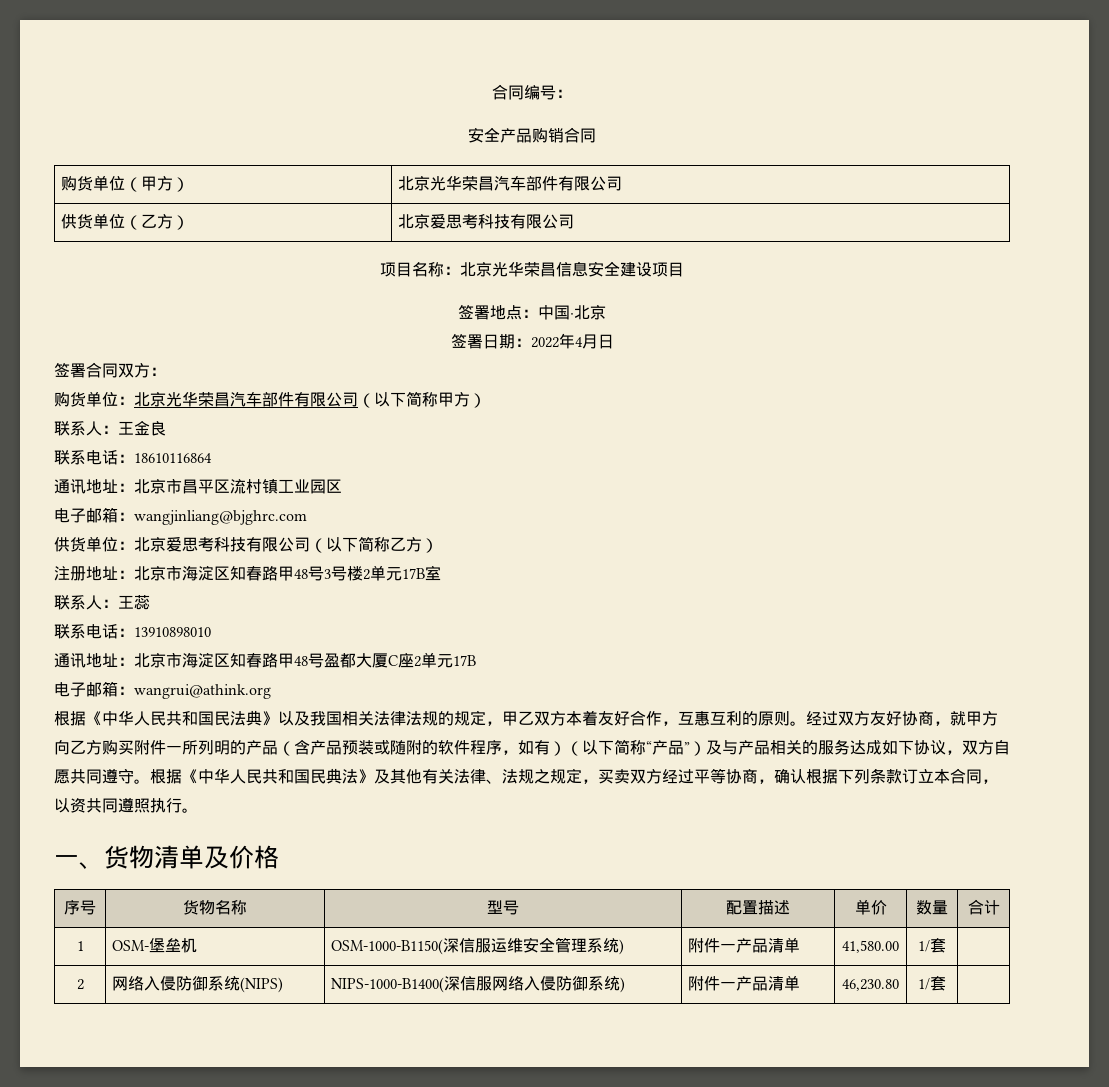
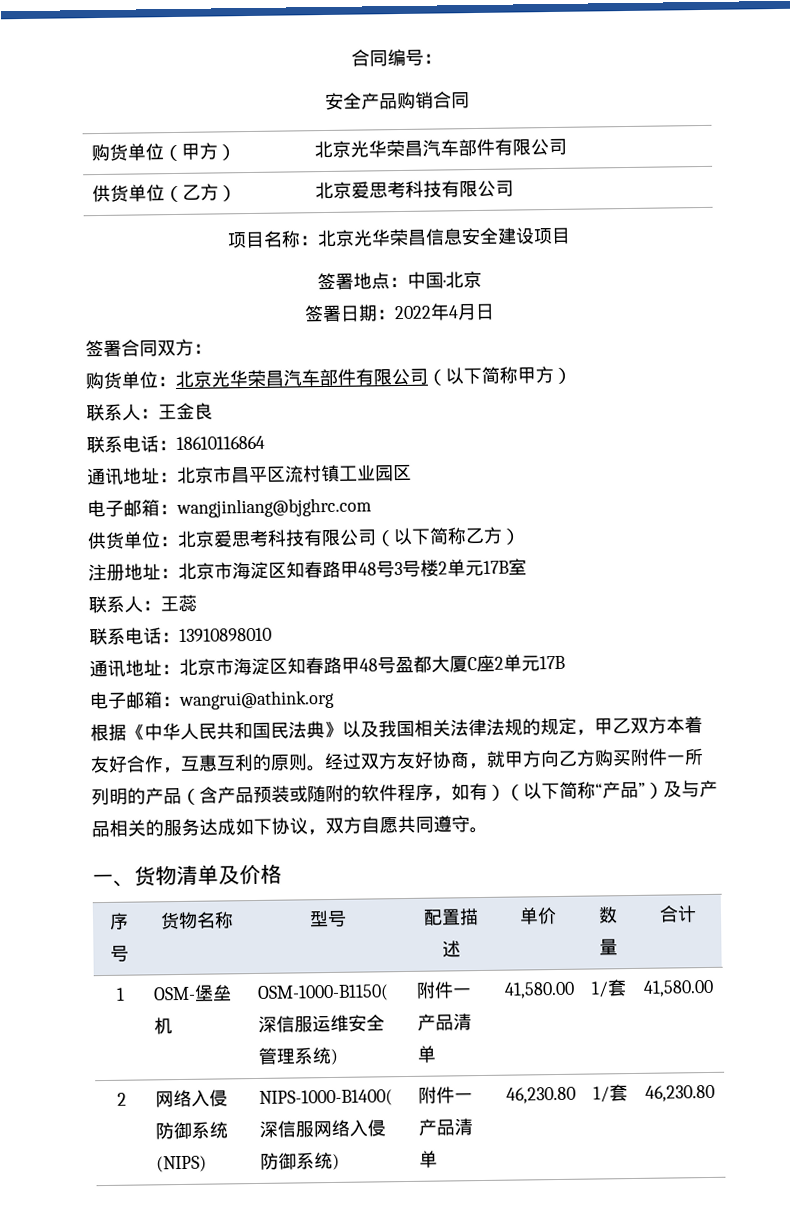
- 根据《中华人民共和国民典法》及其他有关法律、法规之规定，买卖双方经过平等协商，确认根据下列条款订立本合同，以资共同遵照执行。
- 1 | OSM-堡垒机 | OSM-1000-B1150(深信服运维安全管理系统) | 附件一产品清单 | 41,580.00 | 1/套 |
+ 1 | OSM-堡垒机 | OSM-1000-B1150(深信服运维安全管理系统) | 附件一产品清单 | 41,580.00 | 1/套 | 41,580.00
- 2 | 网络入侵防御系统(NIPS) | NIPS-1000-B1400(深信服网络入侵防御系统) | 附件一产品清单 | 46,230.80 | 1/套 |
+ 2 | 网络入侵防御系统(NIPS) | NIPS-1000-B1400(深信服网络入侵防御系统) | 附件一产品清单 | 46,230.80 | 1/套 | 46,230.80

